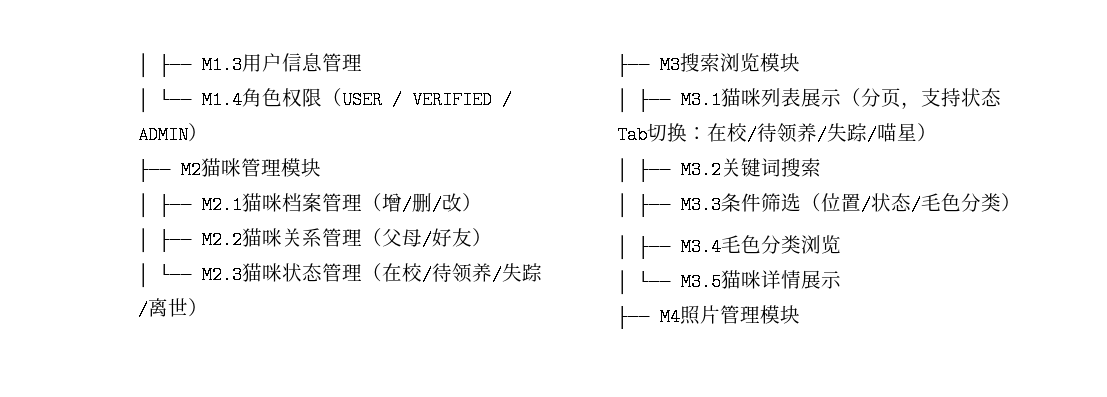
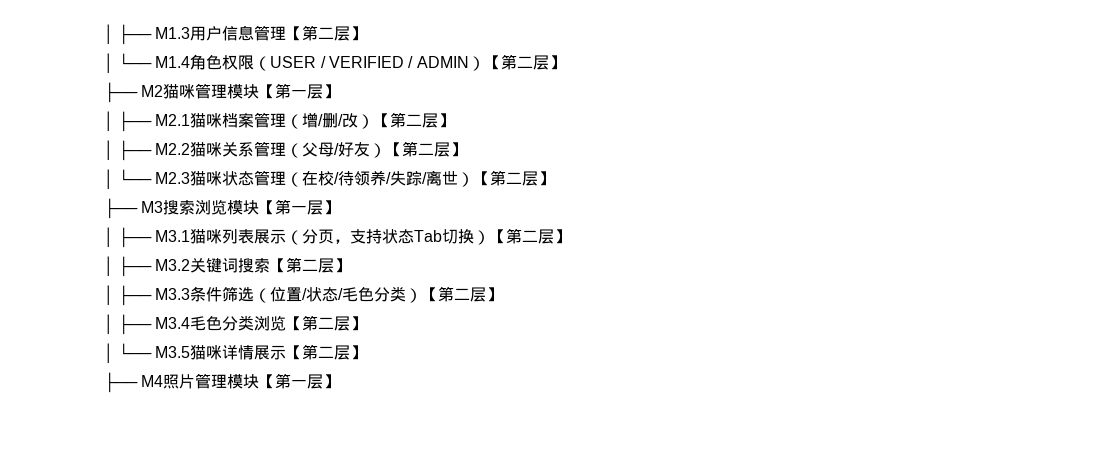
- │ ├── M1.3用户信息管理
+ │ ├── M1.3用户信息管理【第二层】
- │ └── M1.4角色权限（USER / VERIFIED / ADMIN）
+ │ └── M1.4角色权限（USER / VERIFIED / ADMIN）【第二层】
- ├── M2猫咪管理模块
+ ├── M2猫咪管理模块【第一层】
- │ ├── M2.1猫咪档案管理（增/删/改）
+ │ ├── M2.1猫咪档案管理（增/删/改）【第二层】
- │ ├── M2.2猫咪关系管理（父母/好友）
+ │ ├── M2.2猫咪关系管理（父母/好友）【第二层】
- │ └── M2.3猫咪状态管理（在校/待领养/失踪/离世）
+ │ └── M2.3猫咪状态管理（在校/待领养/失踪/离世）【第二层】
- ├── M3搜索浏览模块
+ ├── M3搜索浏览模块【第一层】
- │ ├── M3.1猫咪列表展示（分页，支持状态Tab切换：在校/待领养/失踪/喵星）
+ │ ├── M3.1猫咪列表展示（分页，支持状态Tab切换）【第二层】
- │ ├── M3.2关键词搜索
+ │ ├── M3.2关键词搜索【第二层】
- │ ├── M3.3条件筛选（位置/状态/毛色分类）
+ │ ├── M3.3条件筛选（位置/状态/毛色分类）【第二层】
- │ ├── M3.4毛色分类浏览
+ │ ├── M3.4毛色分类浏览【第二层】
- │ └── M3.5猫咪详情展示
+ │ └── M3.5猫咪详情展示【第二层】
- ├── M4照片管理模块
+ ├── M4照片管理模块【第一层】

